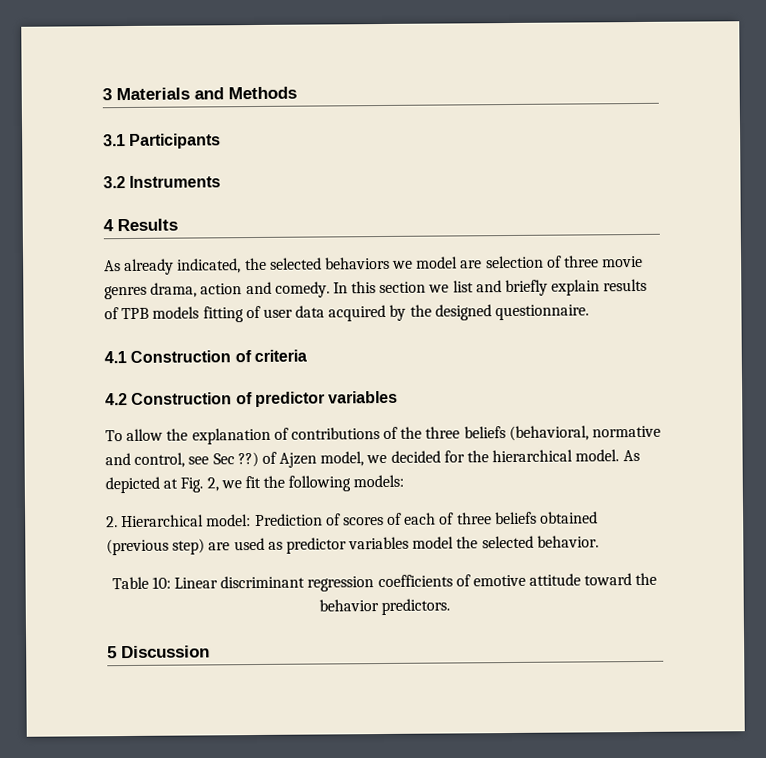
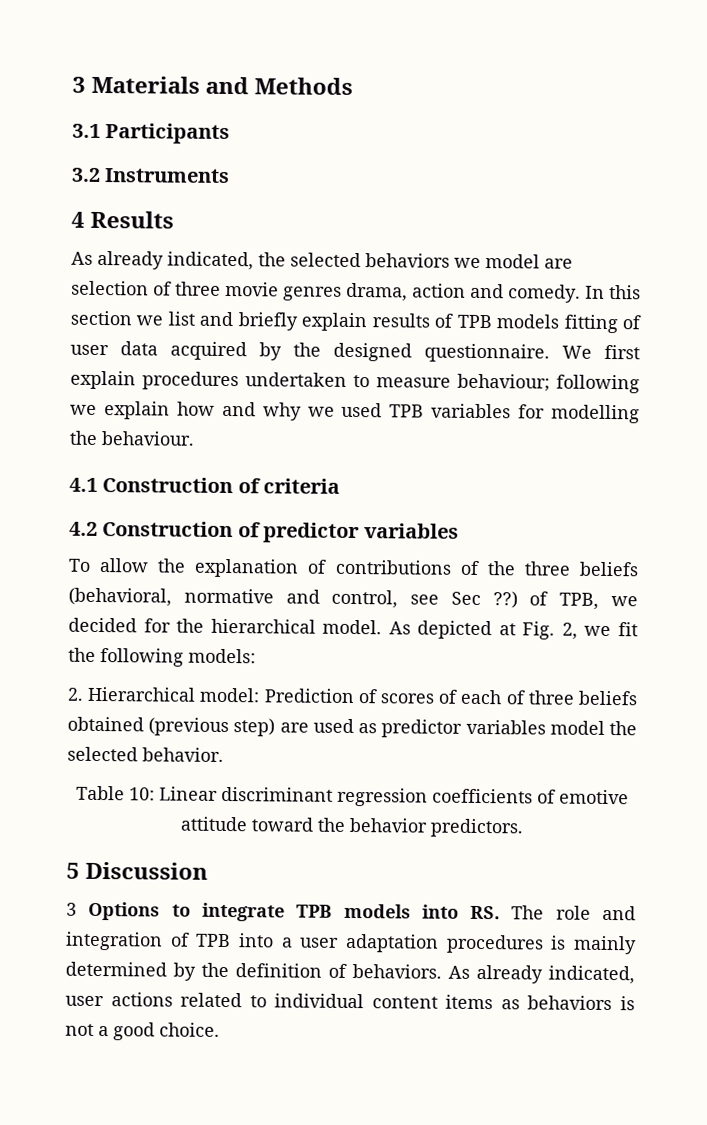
+ We first explain procedures undertaken to measure behaviour; following we explain how and why we used TPB variables for modelling the behaviour.
- To allow the explanation of contributions of the three beliefs (behavioral, normative and control, see Sec ??) of Ajzen model, we decided for the hierarchical model.
+ To allow the explanation of contributions of the three beliefs (behavioral, normative and control, see Sec ??) of TPB, we decided for the hierarchical model.
+ 3 Options to integrate TPB models into RS. The role and integration of TPB into a user adaptation procedures is mainly determined by the definition of behaviors. As already indicated, user actions related to individual content items as behaviors is not a good choice.

